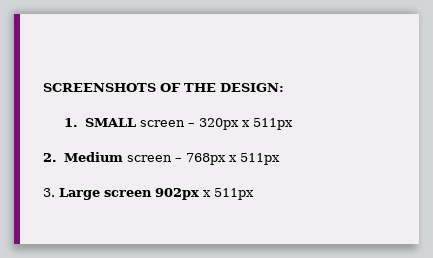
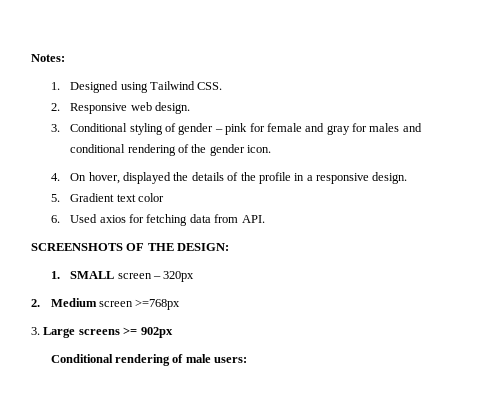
+ Notes:
+ 1. Designed using Tailwind CSS.
+ 2. Responsive web design.
+ 3. Conditional styling of gender – pink for female and gray for males and conditional rendering of the gender icon.
+ 4. On hover, displayed the details of the profile in a responsive design.
+ 5. Gradient text color
+ 6. Used axios for fetching data from API.
- 1. SMALL screen – 320px x 511px
+ 1. SMALL screen – 320px
- 2. Medium screen – 768px x 511px
+ 2. Medium screen >=768px
- 3. Large screen 902px x 511px
+ 3. Large screens >= 902px
+ Conditional rendering of male users:

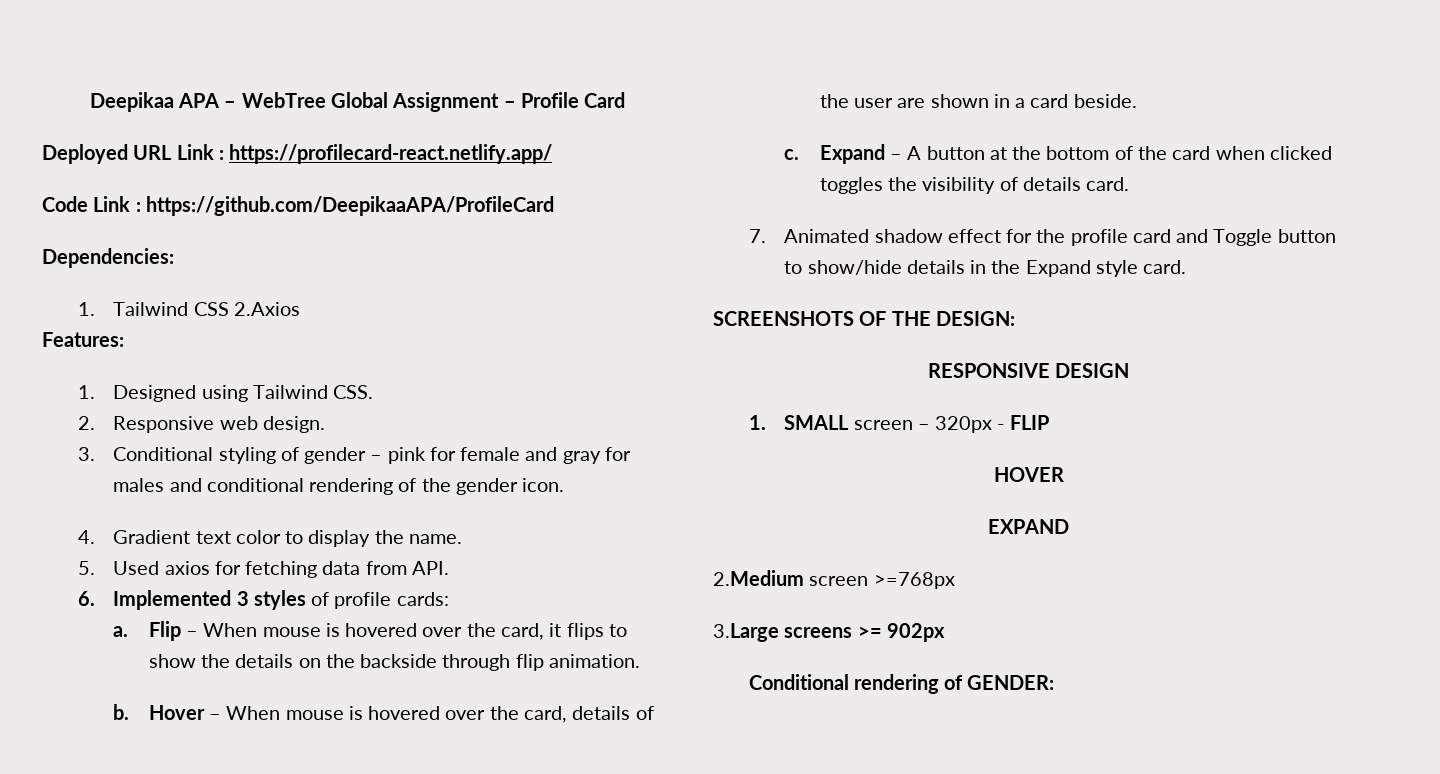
- Notes:
+ Deepikaa APA – WebTree Global Assignment – Profile Card
+ Deployed URL Link : https://profilecard-react.netlify.app/
+ Code Link : https://github.com/DeepikaaAPA/ProfileCard
+ Dependencies:
+ 1. Tailwind CSS 2.Axios
+ Features:
- 4. On hover, displayed the details of the profile in a responsive design.
- 5. Gradient text color
- 6. Used axios for fetching data from API.
+ 4. Gradient text color to display the name.
+ 5. Used axios for fetching data from API.
+ 6. Implemented 3 styles of profile cards:
+ a. Flip – When mouse is hovered over the card, it flips to show the details on the backside through flip animation.
+ b. Hover – When mouse is hovered over the card, details of the user are shown in a card beside.
+ c. Expand – A button at the bottom of the card when clicked toggles the visibility of details card.
+ 7. Animated shadow effect for the profile card and Toggle button to show/hide details in the Expand style card.
+ RESPONSIVE DESIGN
- 1. SMALL screen – 320px
- 2. Medium screen >=768px
+ 1. SMALL screen – 320px - FLIP
+ HOVER
+ EXPAND
+ 2.Medium screen >=768px
- 3. Large screens >= 902px
+ 3.Large screens >= 902px
- Conditional rendering of male users:
+ Conditional rendering of GENDER:

